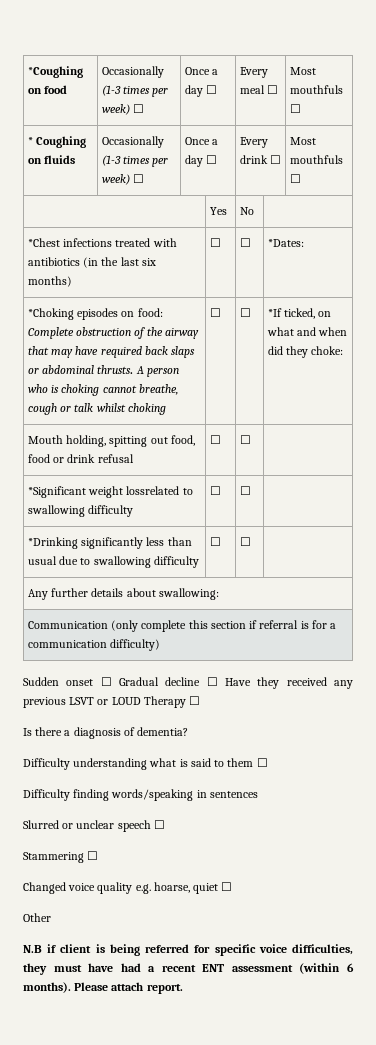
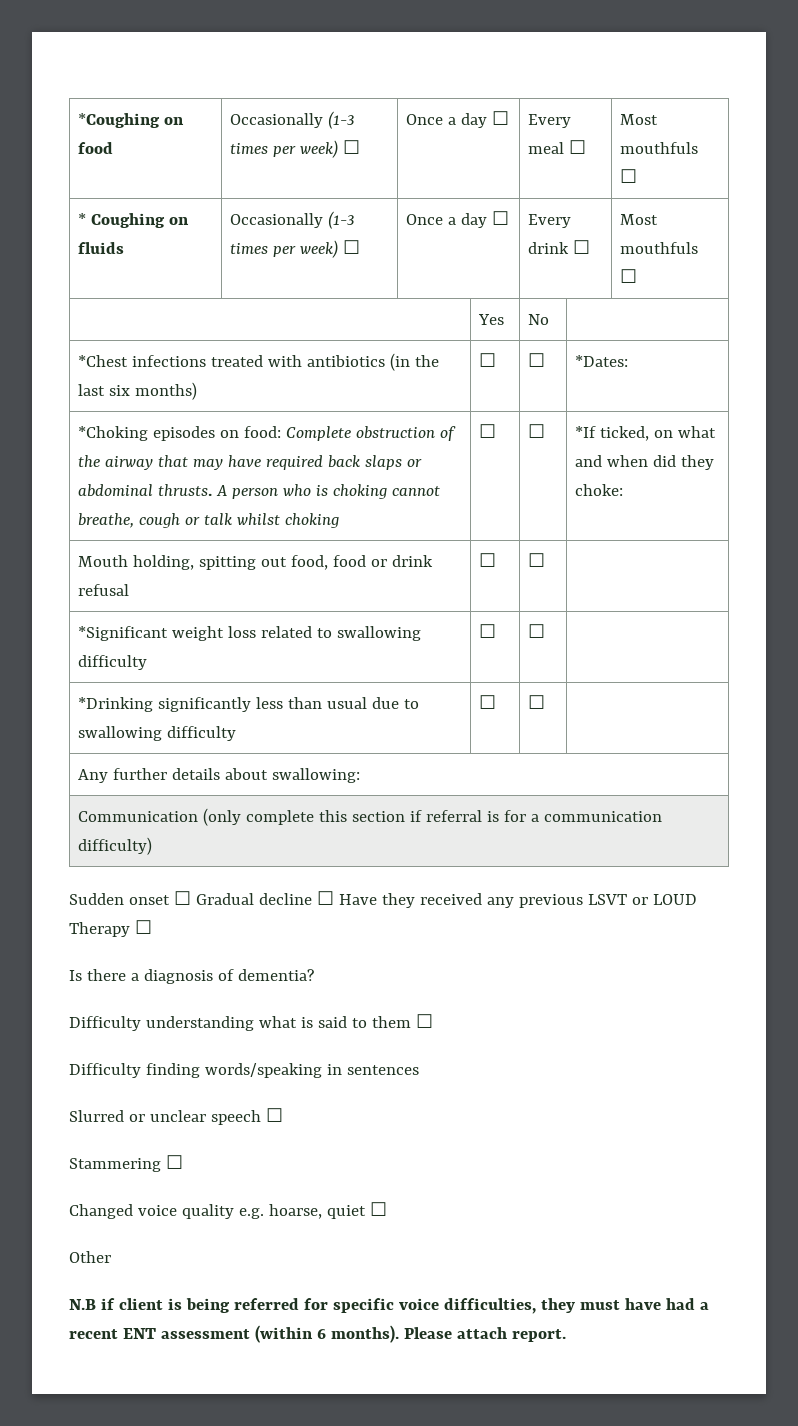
- *Significant weight lossrelated to swallowing difficulty | ☐ | ☐ |
+ *Significant weight loss related to swallowing difficulty | ☐ | ☐ |

